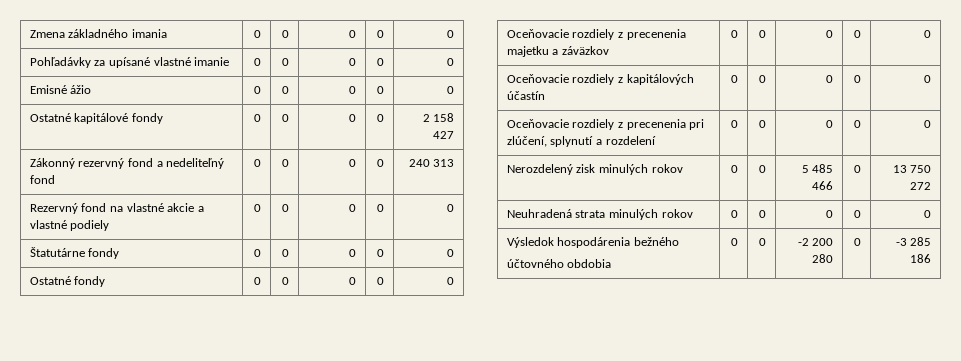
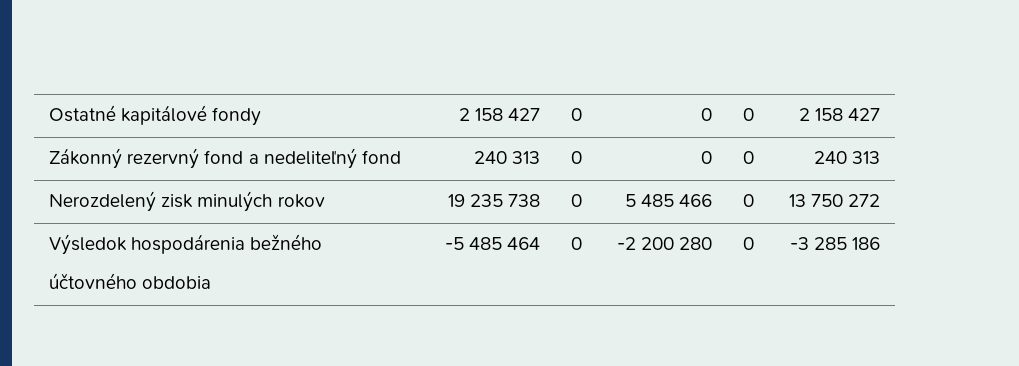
- Zmena základného imania | 0 | 0 | 0 | 0 | 0
- Pohľadávky za upísané vlastné imanie | 0 | 0 | 0 | 0 | 0
- Emisné ážio | 0 | 0 | 0 | 0 | 0
- Ostatné kapitálové fondy | 0 | 0 | 0 | 0 | 2 158 427
+ Ostatné kapitálové fondy | 2 158 427 | 0 | 0 | 0 | 2 158 427
- Zákonný rezervný fond a nedeliteľný fond | 0 | 0 | 0 | 0 | 240 313
+ Zákonný rezervný fond a nedeliteľný fond | 240 313 | 0 | 0 | 0 | 240 313
- Rezervný fond na vlastné akcie a vlastné podiely | 0 | 0 | 0 | 0 | 0
- Štatutárne fondy | 0 | 0 | 0 | 0 | 0
- Ostatné fondy | 0 | 0 | 0 | 0 | 0
- Oceňovacie rozdiely z precenenia majetku a záväzkov | 0 | 0 | 0 | 0 | 0
- Oceňovacie rozdiely z kapitálových účastín | 0 | 0 | 0 | 0 | 0
- Oceňovacie rozdiely z precenenia pri zlúčení, splynutí a rozdelení | 0 | 0 | 0 | 0 | 0
- Nerozdelený zisk minulých rokov | 0 | 0 | 5 485 466 | 0 | 13 750 272
+ Nerozdelený zisk minulých rokov | 19 235 738 | 0 | 5 485 466 | 0 | 13 750 272
- Neuhradená strata minulých rokov | 0 | 0 | 0 | 0 | 0
  Výsledok hospodárenia bežného
- účtovného obdobia | 0 | 0 | -2 200 280 | 0 | -3 285 186
+ účtovného obdobia | -5 485 464 | 0 | -2 200 280 | 0 | -3 285 186

